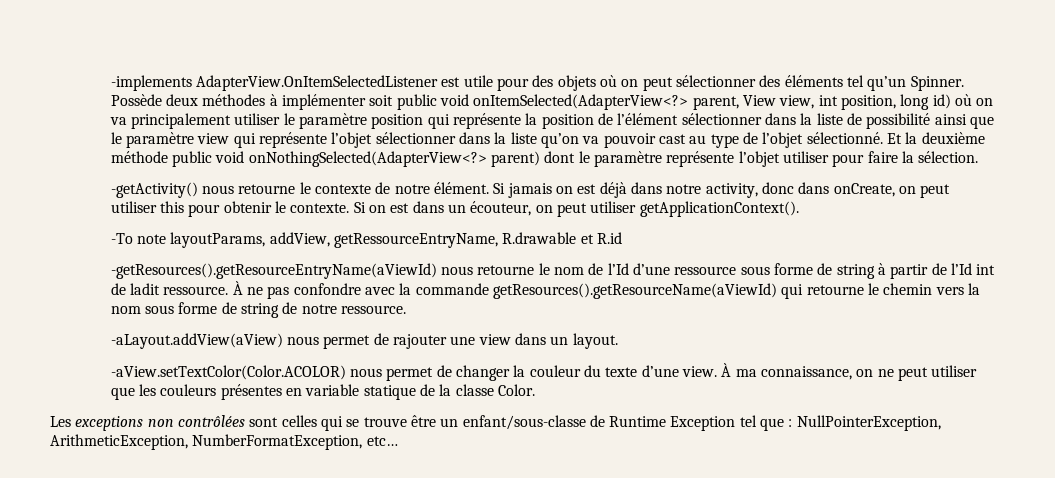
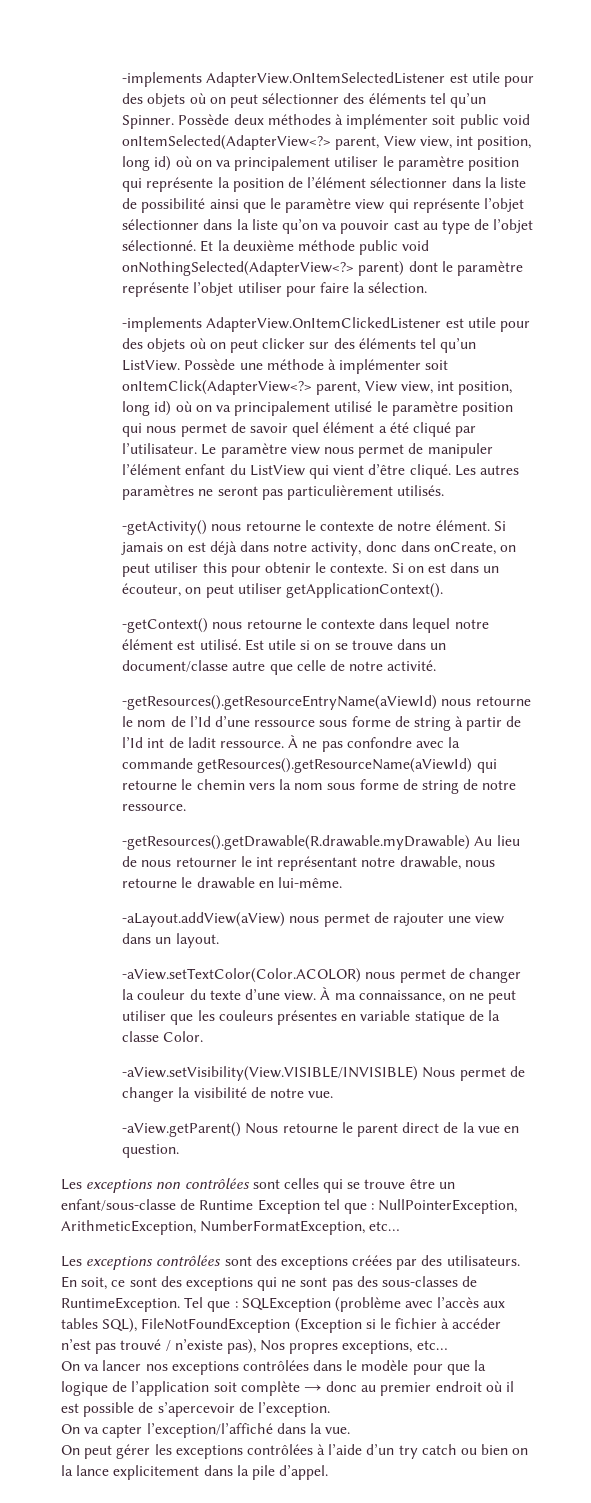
+ -implements AdapterView.OnItemClickedListener est utile pour des objets où on peut clicker sur des éléments tel qu’un ListView. Possède une méthode à implémenter soit onItemClick(AdapterView<?> parent, View view, int position, long id) où on va principalement utilisé le paramètre position qui nous permet de savoir quel élément a été cliqué par l’utilisateur. Le paramètre view nous permet de manipuler l’élément enfant du ListView qui vient d’être cliqué. Les autres paramètres ne seront pas particulièrement utilisés.
- -To note layoutParams, addView, getRessourceEntryName, R.drawable et R.id
+ -getContext() nous retourne le contexte dans lequel notre élément est utilisé. Est utile si on se trouve dans un document/classe autre que celle de notre activité.
+ -getResources().getDrawable(R.drawable.myDrawable) Au lieu de nous retourner le int représentant notre drawable, nous retourne le drawable en lui-même.
+ -aView.setVisibility(View.VISIBLE/INVISIBLE) Nous permet de changer la visibilité de notre vue.
+ -aView.getParent() Nous retourne le parent direct de la vue en question.
+ Les exceptions contrôlées sont des exceptions créées par des utilisateurs. En soit, ce sont des exceptions qui ne sont pas des sous-classes de RuntimeException. Tel que : SQLException (problème avec l’accès aux tables SQL), FileNotFoundException (Exception si le fichier à accéder n’est pas trouvé / n’existe pas), Nos propres exceptions, etc…
+ On va lancer nos exceptions contrôlées dans le modèle pour que la logique de l’application soit complète → donc au premier endroit où il est possible de s’apercevoir de l’exception.
+ On va capter l’exception/l’affiché dans la vue.
+ On peut gérer les exceptions contrôlées à l’aide d’un try catch ou bien on la lance explicitement dans la pile d’appel.

